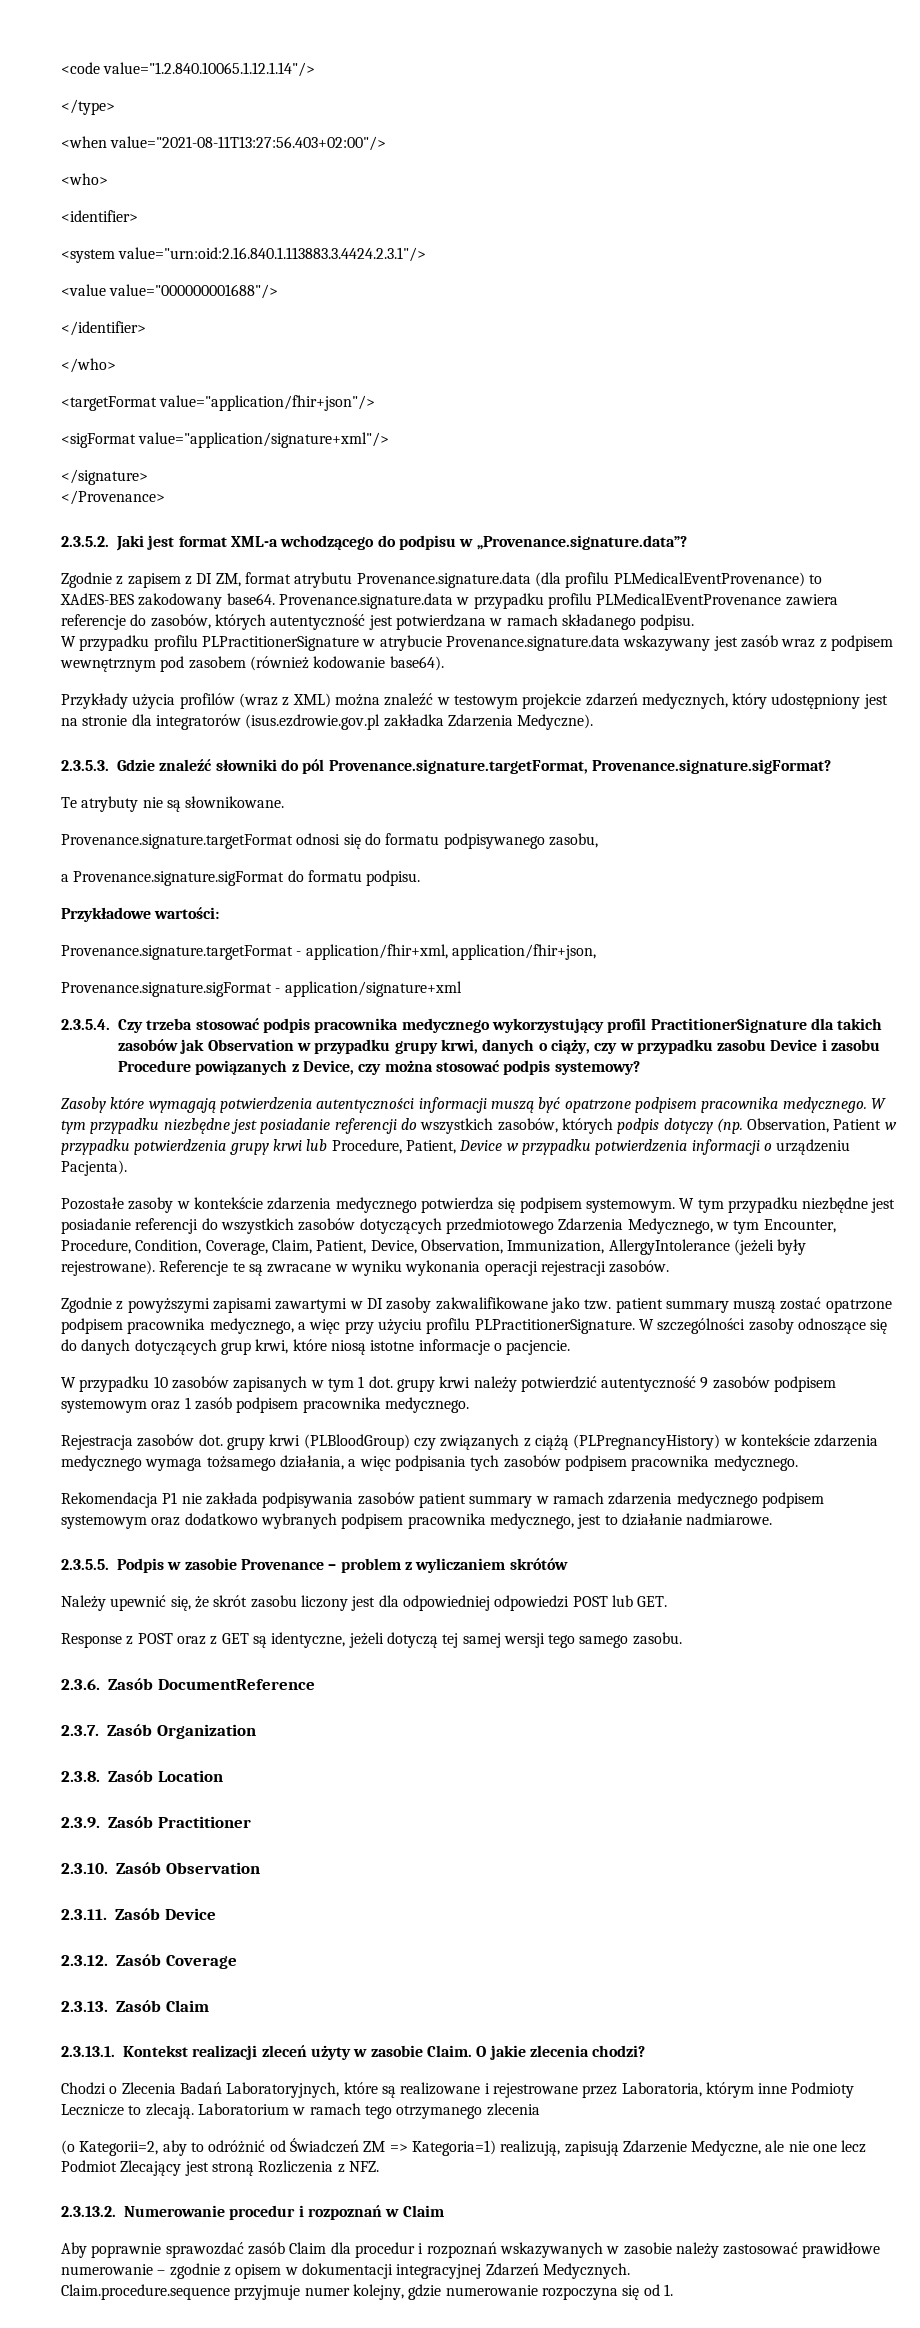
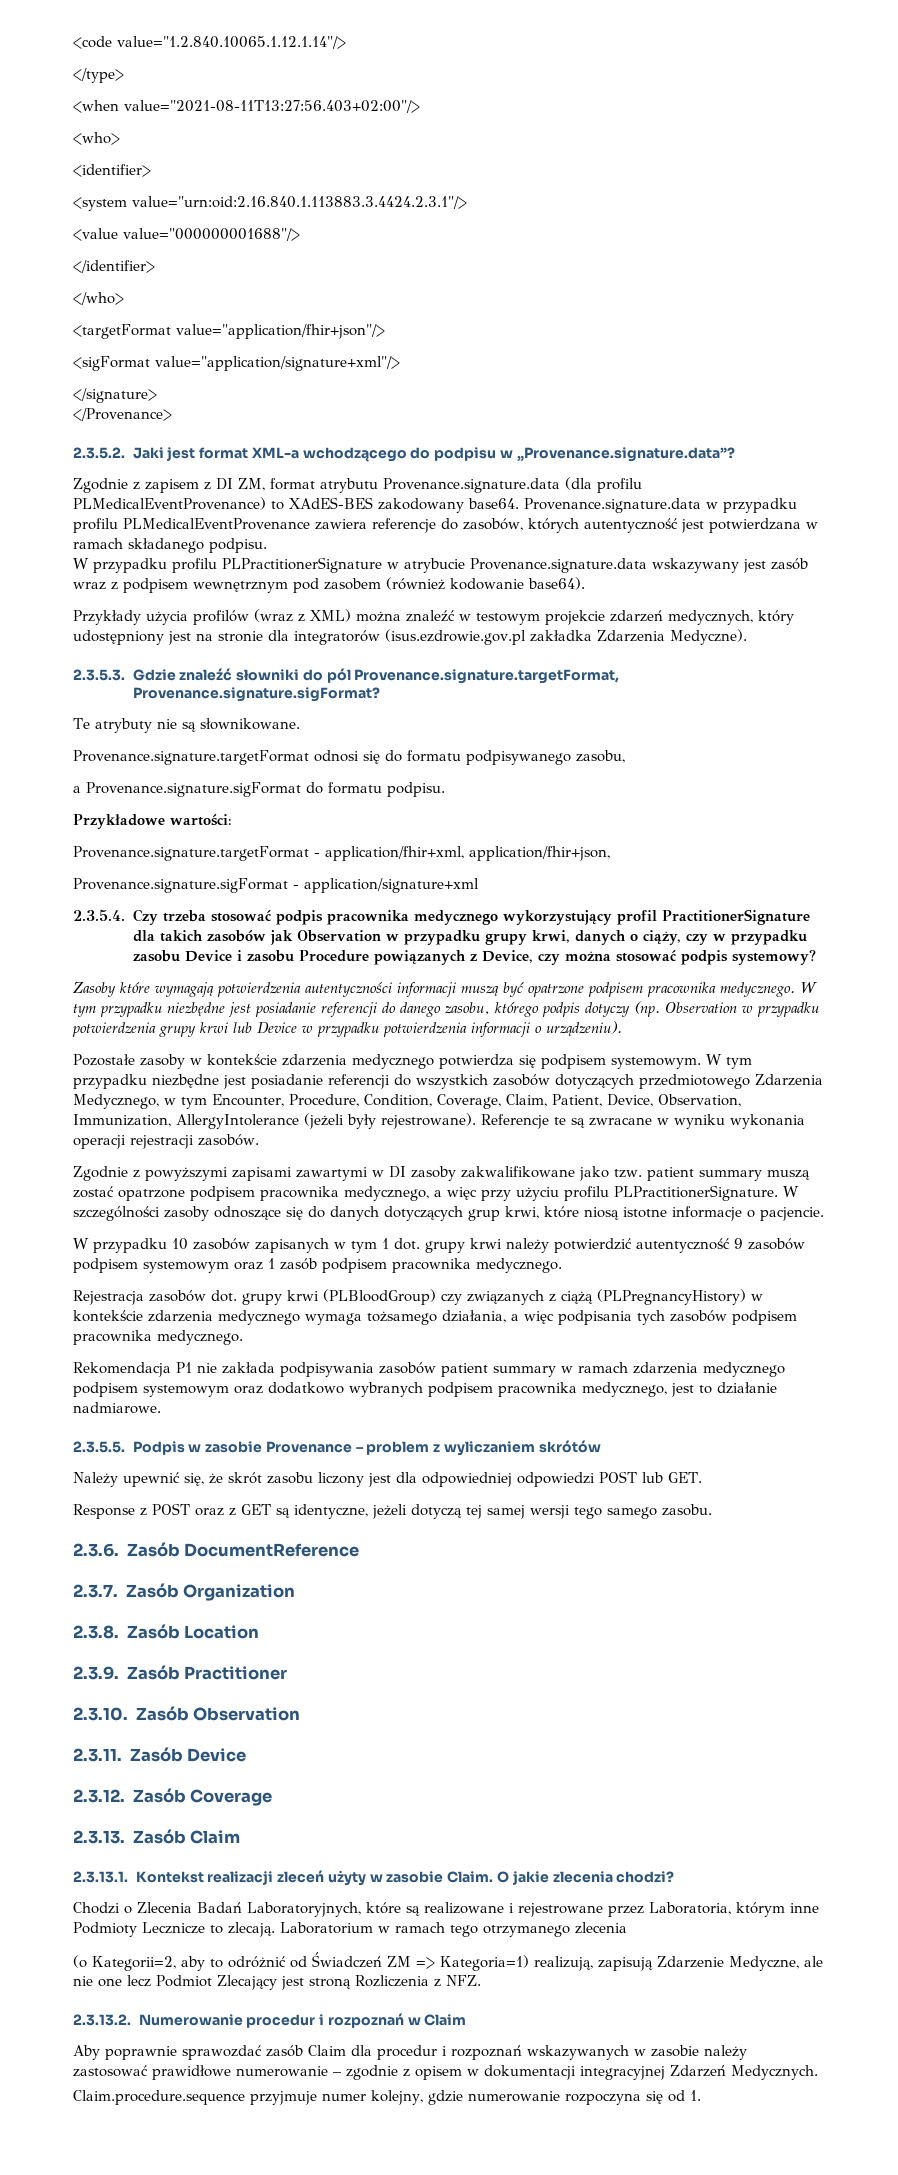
- W tym przypadku niezbędne jest posiadanie referencji do wszystkich zasobów, których podpis dotyczy (np. Observation, Patient w przypadku potwierdzenia grupy krwi lub Procedure, Patient, Device w przypadku potwierdzenia informacji o urządzeniu Pacjenta).
+ W tym przypadku niezbędne jest posiadanie referencji do danego zasobu, którego podpis dotyczy (np. Observation w przypadku potwierdzenia grupy krwi lub Device w przypadku potwierdzenia informacji o urządzeniu).

